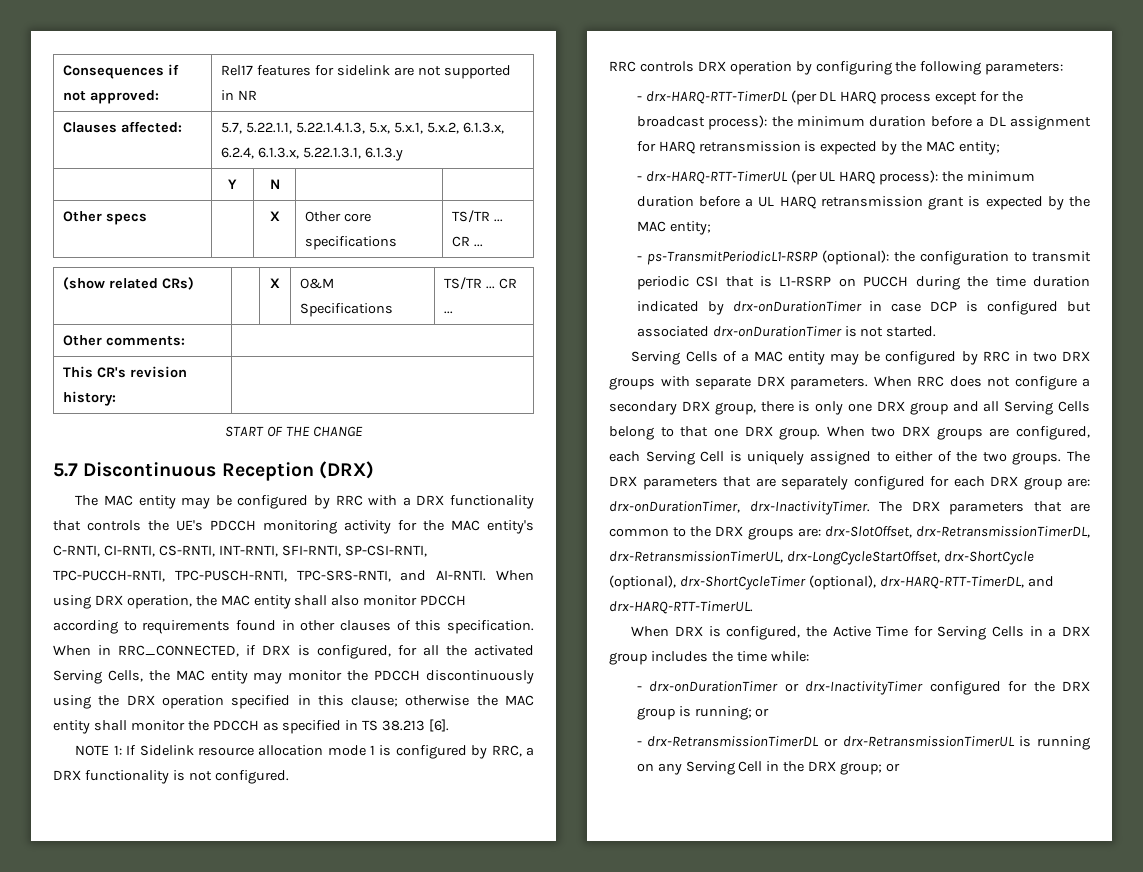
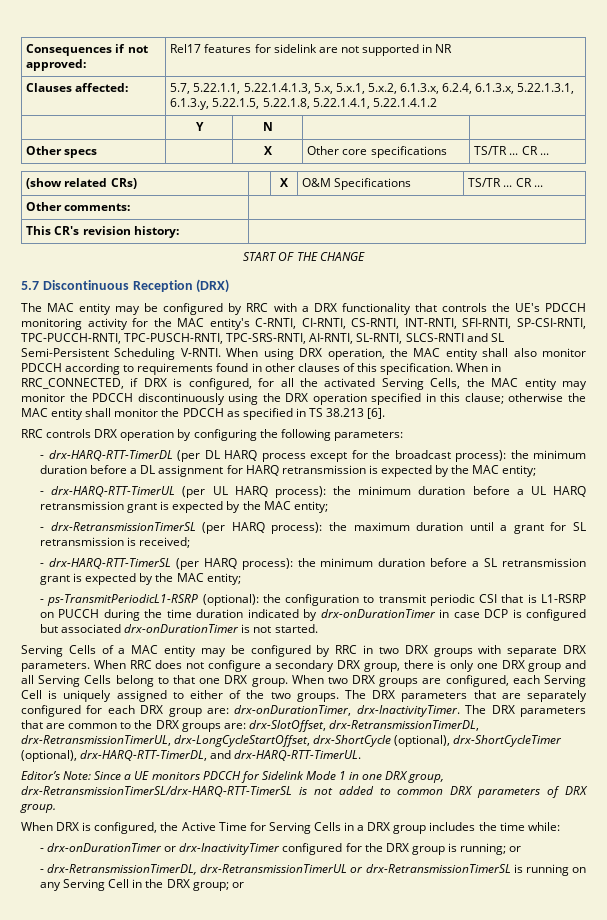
- Clauses affected: | 5.7, 5.22.1.1, 5.22.1.4.1.3, 5.x, 5.x.1, 5.x.2, 6.1.3.x, 6.2.4, 6.1.3.x, 5.22.1.3.1, 6.1.3.y
+ Clauses affected: | 5.7, 5.22.1.1, 5.22.1.4.1.3, 5.x, 5.x.1, 5.x.2, 6.1.3.x, 6.2.4, 6.1.3.x, 5.22.1.3.1, 6.1.3.y, 5.22.1.5, 5.22.1.8, 5.22.1.4.1, 5.22.1.4.1.2
- The MAC entity may be configured by RRC with a DRX functionality that controls the UE's PDCCH monitoring activity for the MAC entity's C-RNTI, CI-RNTI, CS-RNTI, INT-RNTI, SFI-RNTI, SP-CSI-RNTI, TPC-PUCCH-RNTI, TPC-PUSCH-RNTI, TPC-SRS-RNTI, and AI-RNTI.
+ The MAC entity may be configured by RRC with a DRX functionality that controls the UE's PDCCH monitoring activity for the MAC entity's C-RNTI, CI-RNTI, CS-RNTI, INT-RNTI, SFI-RNTI, SP-CSI-RNTI, TPC-PUCCH-RNTI, TPC-PUSCH-RNTI, TPC-SRS-RNTI, AI-RNTI, SL-RNTI, SLCS-RNTI and SL Semi-Persistent Scheduling V-RNTI.
- NOTE 1: If Sidelink resource allocation mode 1 is configured by RRC, a DRX functionality is not configured.
+ - drx-RetransmissionTimerSL (per HARQ process): the maximum duration until a grant for SL retransmission is received;
+ - drx-HARQ-RTT-TimerSL (per HARQ process): the minimum duration before a SL retransmission grant is expected by the MAC entity;
+ Editor’s Note: Since a UE monitors PDCCH for Sidelink Mode 1 in one DRX group, drx-RetransmissionTimerSL/drx-HARQ-RTT-TimerSL is not added to common DRX parameters of DRX group.
- - drx-RetransmissionTimerDL or drx-RetransmissionTimerUL is running on any Serving Cell in the DRX group; or
+ - drx-RetransmissionTimerDL, drx-RetransmissionTimerUL or drx-RetransmissionTimerSL is running on any Serving Cell in the DRX group; or

